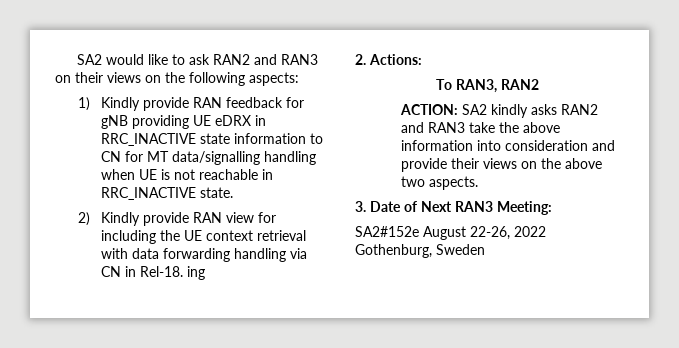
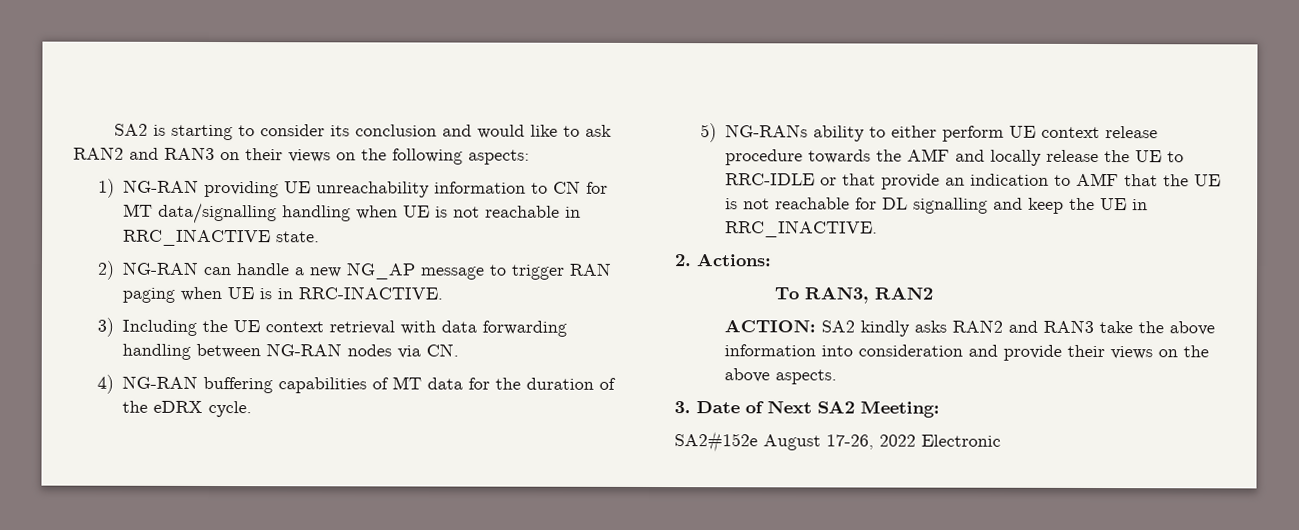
- SA2 would like to ask RAN2 and RAN3 on their views on the following aspects:
+ SA2 is starting to consider its conclusion and would like to ask RAN2 and RAN3 on their views on the following aspects:
- 1) Kindly provide RAN feedback for gNB providing UE eDRX in RRC_INACTIVE state information to CN for MT data/signalling handling when UE is not reachable in RRC_INACTIVE state.
+ 1) NG-RAN providing UE unreachability information to CN for MT data/signalling handling when UE is not reachable in RRC_INACTIVE state.
- 2) Kindly provide RAN view for including the UE context retrieval with data forwarding handling via CN in Rel-18. ing
+ 2) NG-RAN can handle a new NG_AP message to trigger RAN paging when UE is in RRC-INACTIVE.
+ 3) Including the UE context retrieval with data forwarding handling between NG-RAN nodes via CN.
+ 4) NG-RAN buffering capabilities of MT data for the duration of the eDRX cycle.
+ 5) NG-RANs ability to either perform UE context release procedure towards the AMF and locally release the UE to RRC-IDLE or that provide an indication to AMF that the UE is not reachable for DL signalling and keep the UE in RRC_INACTIVE.
- ACTION: SA2 kindly asks RAN2 and RAN3 take the above information into consideration and provide their views on the above two aspects.
+ ACTION: SA2 kindly asks RAN2 and RAN3 take the above information into consideration and provide their views on the above aspects.
- 3. Date of Next RAN3 Meeting:
+ 3. Date of Next SA2 Meeting:
- SA2#152e August 22-26, 2022 Gothenburg, Sweden
+ SA2#152e August 17-26, 2022 Electronic

